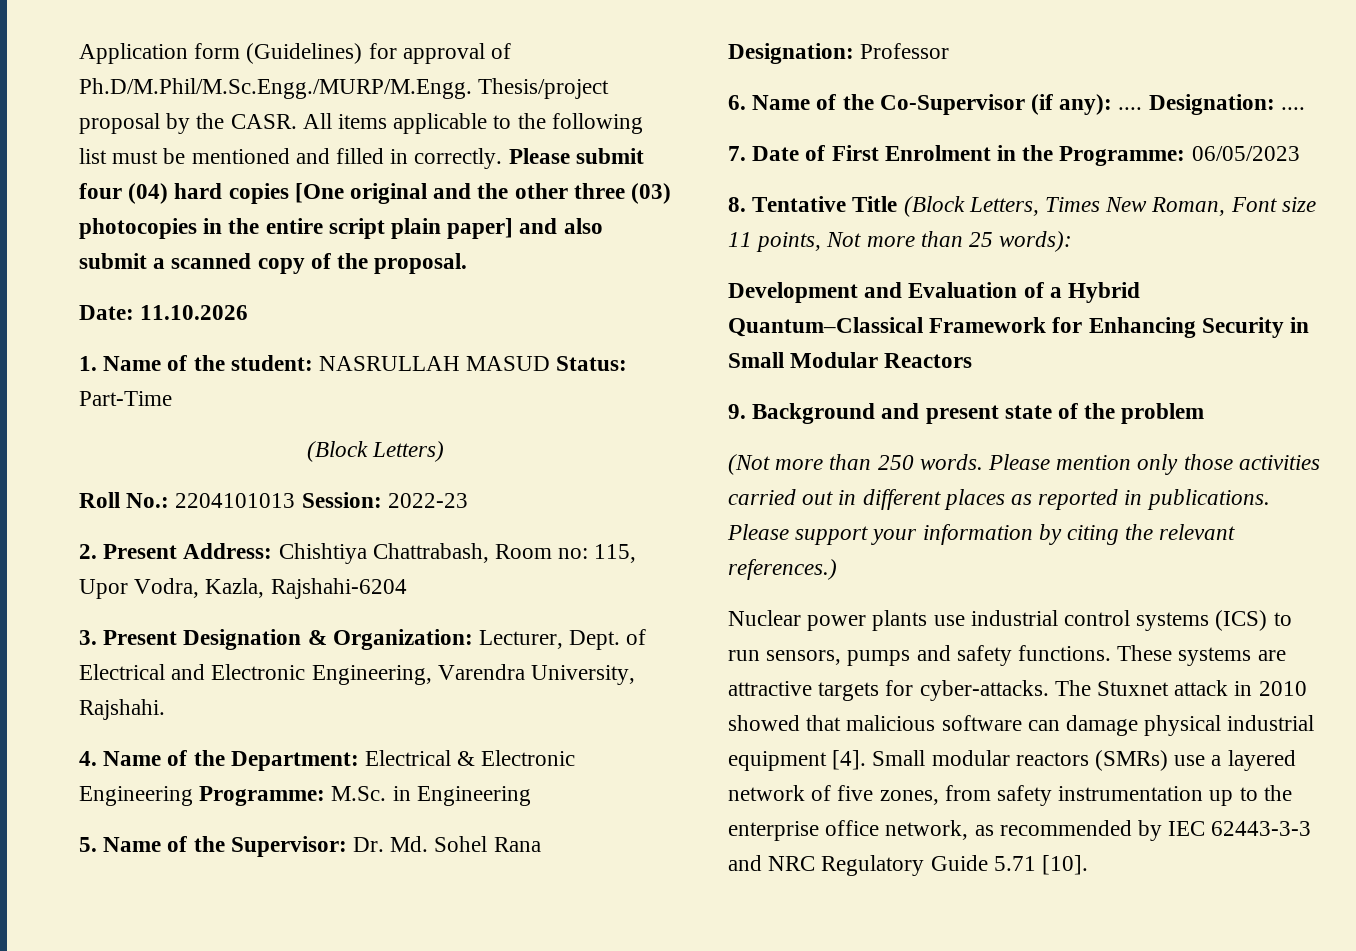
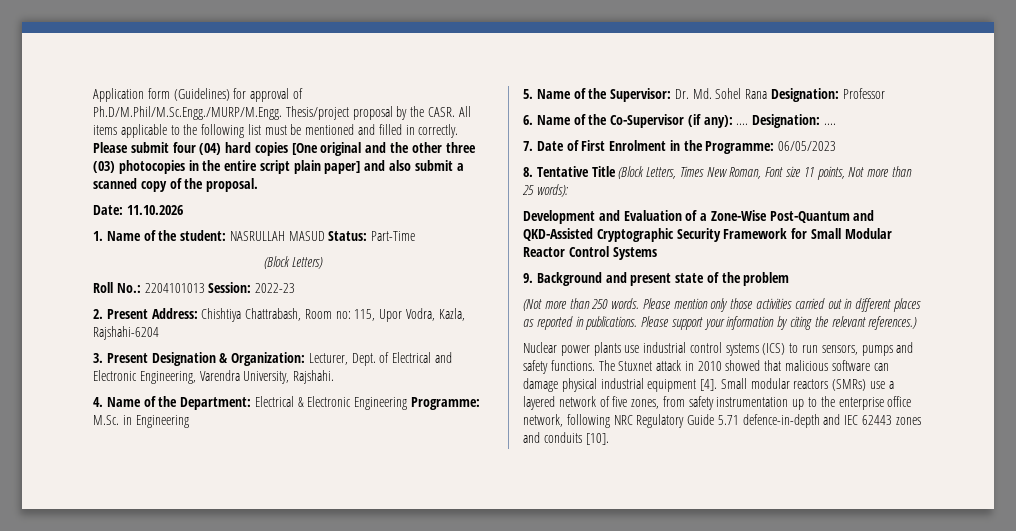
- Development and Evaluation of a Hybrid Quantum–Classical Framework for Enhancing Security in Small Modular Reactors
+ Development and Evaluation of a Zone-Wise Post-Quantum and QKD-Assisted Cryptographic Security Framework for Small Modular Reactor Control Systems
- These systems are attractive targets for cyber-attacks.
- Small modular reactors (SMRs) use a layered network of five zones, from safety instrumentation up to the enterprise office network, as recommended by IEC 62443-3-3 and NRC Regulatory Guide 5.71 [10].
+ Small modular reactors (SMRs) use a layered network of five zones, from safety instrumentation up to the enterprise office network, following NRC Regulatory Guide 5.71 defence-in-depth and IEC 62443 zones and conduits [10].

